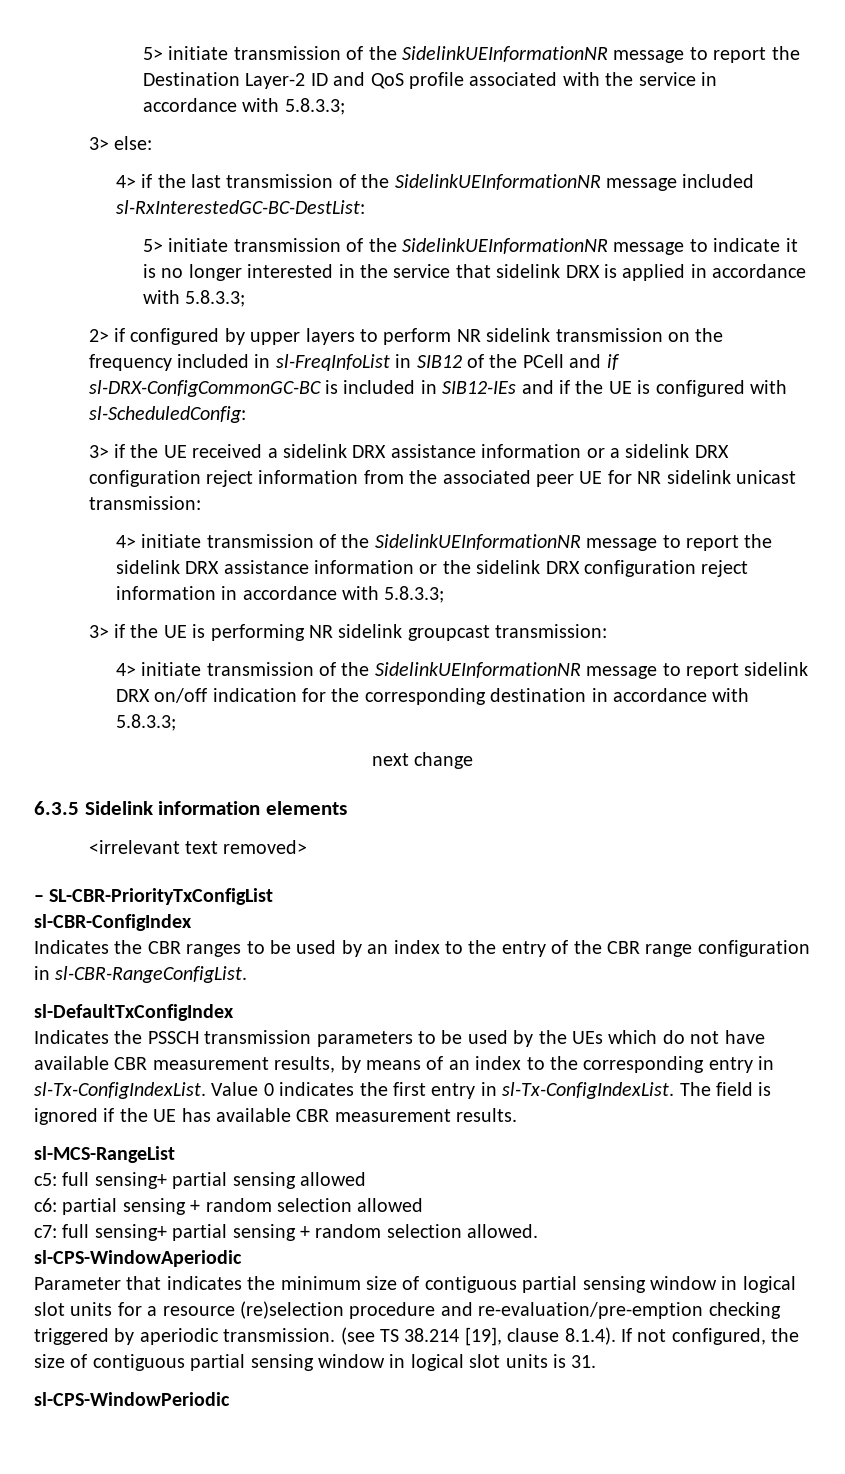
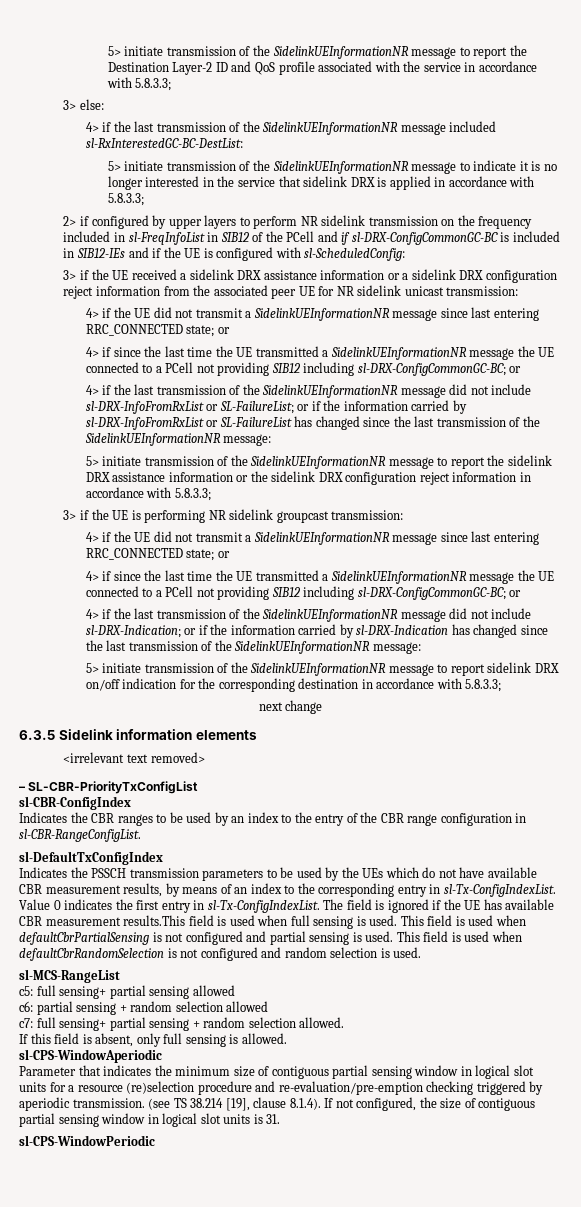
  3> if the UE received a sidelink DRX assistance information or a sidelink DRX configuration reject information from the associated peer UE for NR sidelink unicast transmission:
- 4> initiate transmission of the SidelinkUEInformationNR message to report the sidelink DRX assistance information or the sidelink DRX configuration reject information in accordance with 5.8.3.3;
+ 4> if the UE did not transmit a SidelinkUEInformationNR message since last entering RRC_CONNECTED state; or
+ 4> if since the last time the UE transmitted a SidelinkUEInformationNR message the UE connected to a PCell not providing SIB12 including sl-DRX-ConfigCommonGC-BC; or
+ 4> if the last transmission of the SidelinkUEInformationNR message did not include sl-DRX-InfoFromRxList or SL-FailureList; or if the information carried by sl-DRX-InfoFromRxList or SL-FailureList has changed since the last transmission of the SidelinkUEInformationNR message:
+ 5> initiate transmission of the SidelinkUEInformationNR message to report the sidelink DRX assistance information or the sidelink DRX configuration reject information in accordance with 5.8.3.3;
  3> if the UE is performing NR sidelink groupcast transmission:
- 4> initiate transmission of the SidelinkUEInformationNR message to report sidelink DRX on/off indication for the corresponding destination in accordance with 5.8.3.3;
+ 4> if the UE did not transmit a SidelinkUEInformationNR message since last entering RRC_CONNECTED state; or
+ 4> if since the last time the UE transmitted a SidelinkUEInformationNR message the UE connected to a PCell not providing SIB12 including sl-DRX-ConfigCommonGC-BC; or
+ 4> if the last transmission of the SidelinkUEInformationNR message did not include sl-DRX-Indication; or if the information carried by sl-DRX-Indication has changed since the last transmission of the SidelinkUEInformationNR message:
+ 5> initiate transmission of the SidelinkUEInformationNR message to report sidelink DRX on/off indication for the corresponding destination in accordance with 5.8.3.3;
- The field is ignored if the UE has available CBR measurement results.
+ The field is ignored if the UE has available CBR measurement results.This field is used when full sensing is used. This field is used when defaultCbrPartialSensing is not configured and partial sensing is used. This field is used when defaultCbrRandomSelection is not configured and random selection is used.
+ If this field is absent, only full sensing is allowed.

